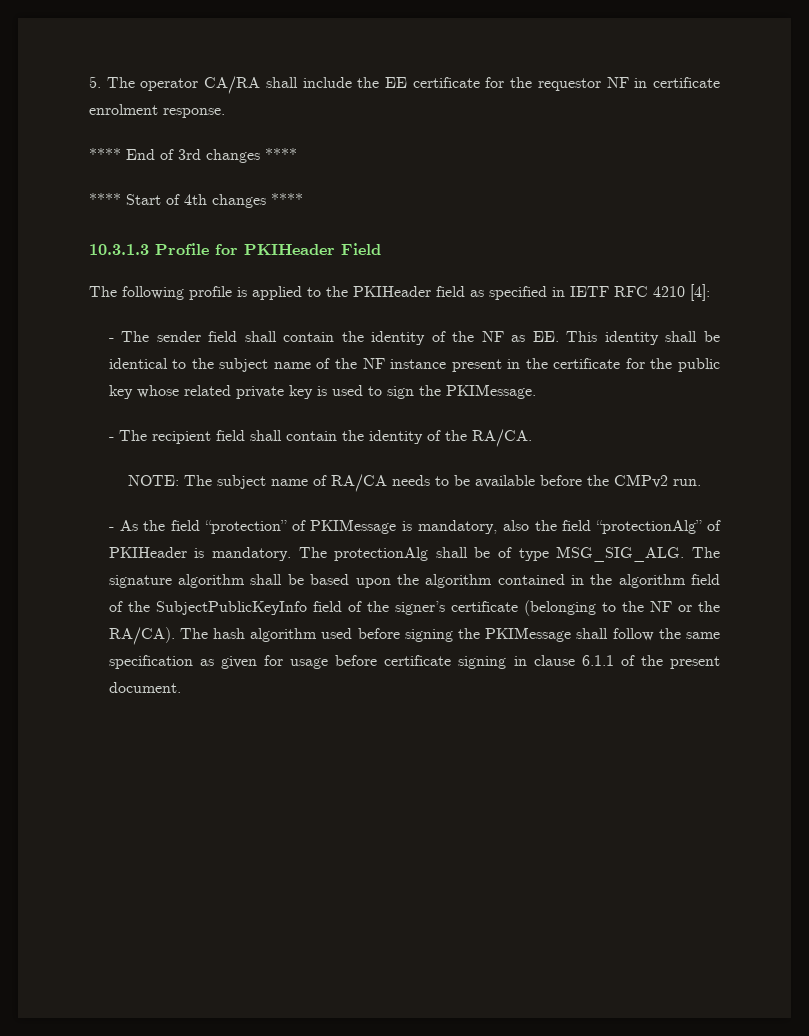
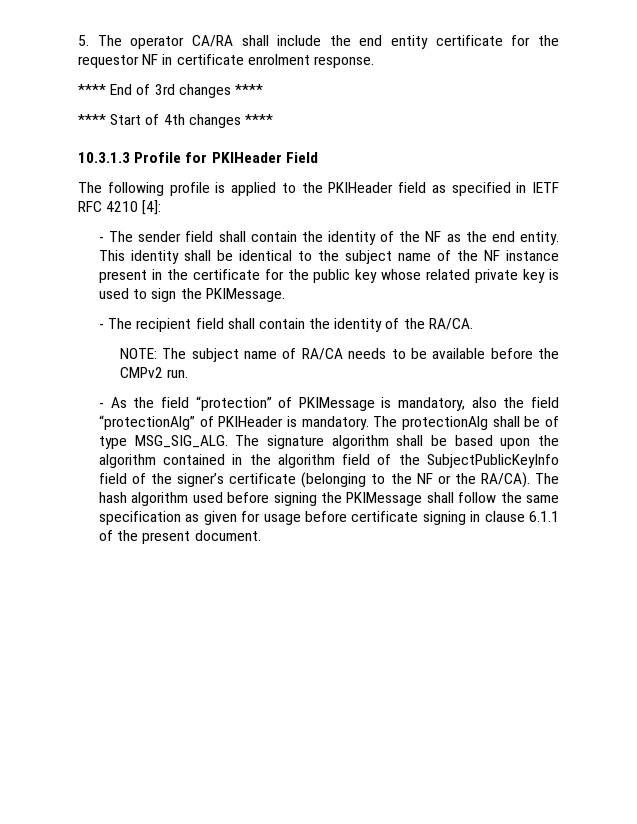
- 5. The operator CA/RA shall include the EE certificate for the requestor NF in certificate enrolment response.
+ 5. The operator CA/RA shall include the end entity certificate for the requestor NF in certificate enrolment response.
- - The sender field shall contain the identity of the NF as EE. This identity shall be identical to the subject name of the NF instance present in the certificate for the public key whose related private key is used to sign the PKIMessage.
+ - The sender field shall contain the identity of the NF as the end entity. This identity shall be identical to the subject name of the NF instance present in the certificate for the public key whose related private key is used to sign the PKIMessage.

